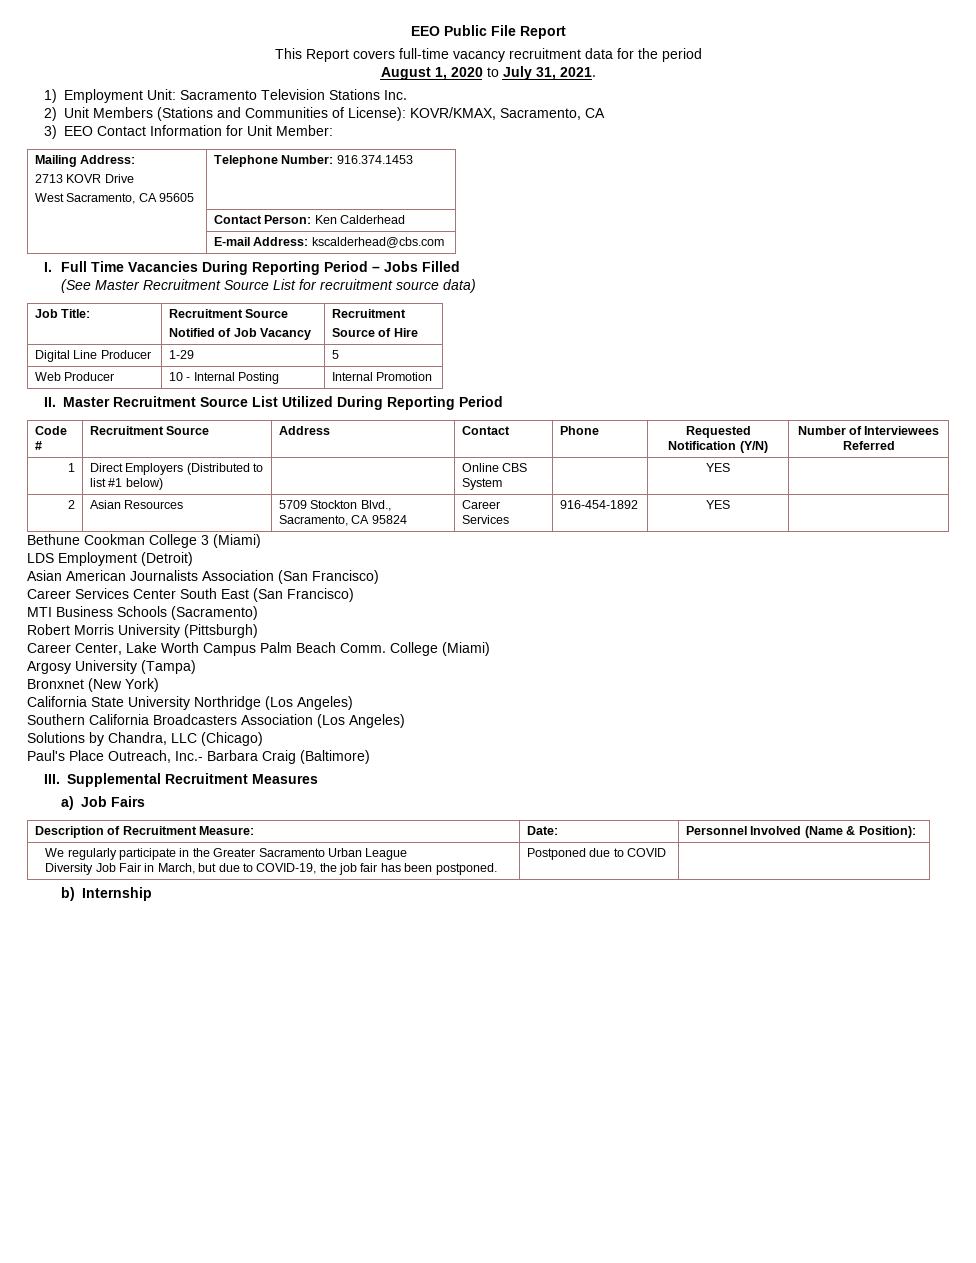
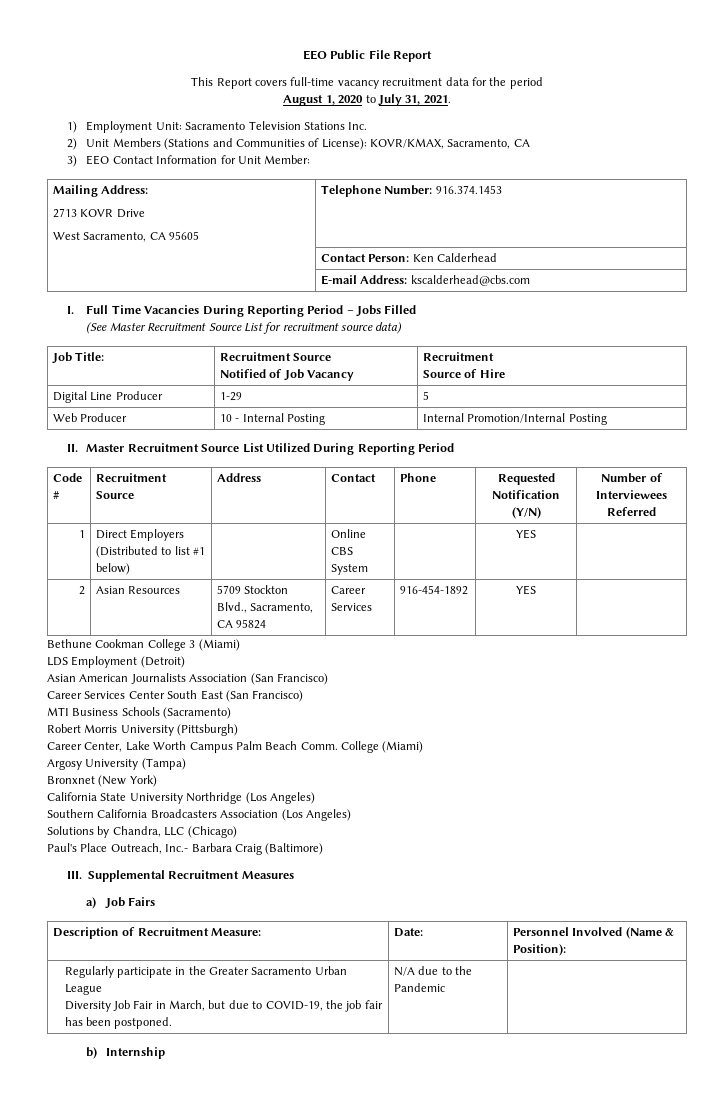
- Web Producer | 10 - Internal Posting | Internal Promotion
+ Web Producer | 10 - Internal Posting | Internal Promotion/Internal Posting
- We regularly participate in the Greater Sacramento Urban League
- Diversity Job Fair in March, but due to COVID-19, the job fair has been postponed. | Postponed due to COVID |
+ Regularly participate in the Greater Sacramento Urban League
+ Diversity Job Fair in March, but due to COVID-19, the job fair has been postponed. | N/A due to the Pandemic |

